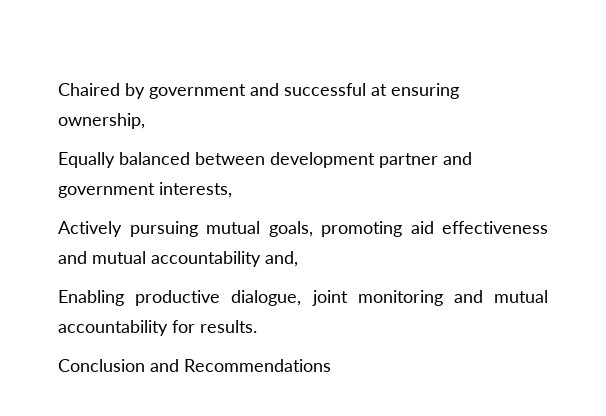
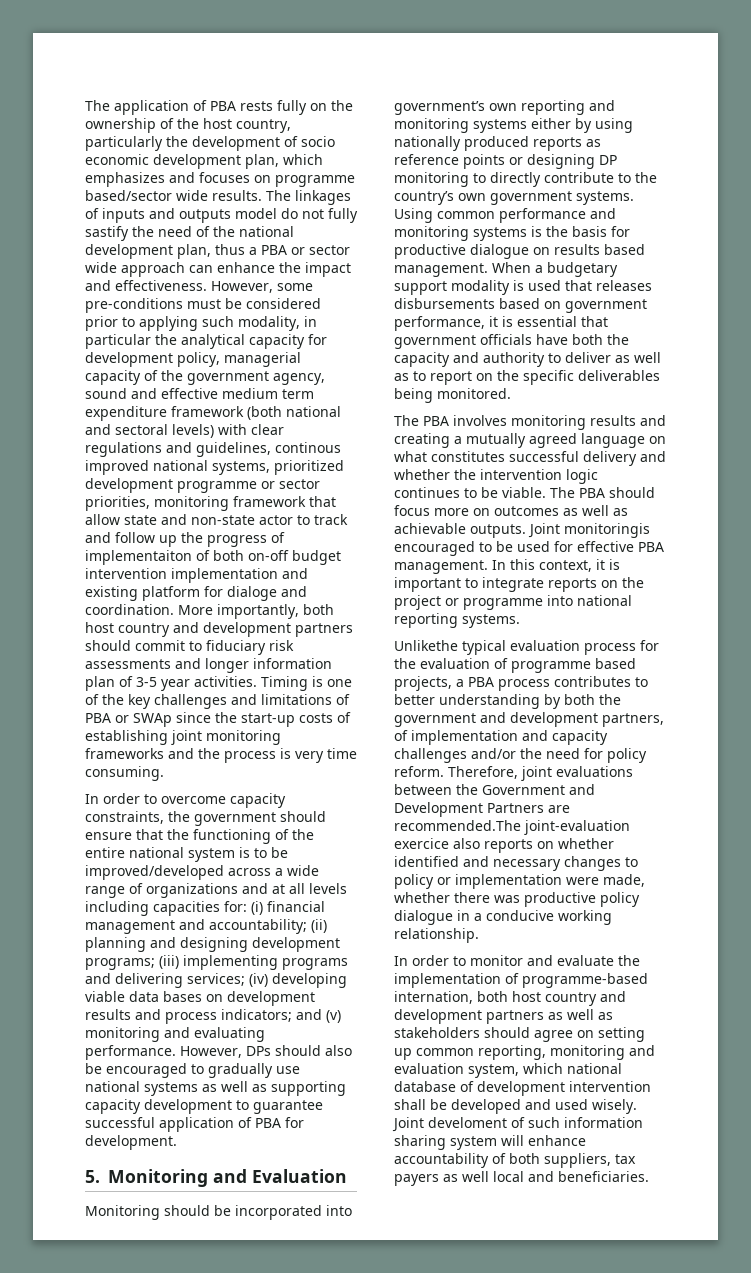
- Chaired by government and successful at ensuring ownership,
- Equally balanced between development partner and government interests,
- Actively pursuing mutual goals, promoting aid effectiveness and mutual accountability and,
- Enabling productive dialogue, joint monitoring and mutual accountability for results.
- Conclusion and Recommendations
+ The application of PBA rests fully on the ownership of the host country, particularly the development of socio economic development plan, which emphasizes and focuses on programme based/sector wide results. The linkages of inputs and outputs model do not fully sastify the need of the national development plan, thus a PBA or sector wide approach can enhance the impact and effectiveness. However, some pre-conditions must be considered prior to applying such modality, in particular the analytical capacity for development policy, managerial capacity of the government agency, sound and effective medium term expenditure framework (both national and sectoral levels) with clear regulations and guidelines, continous improved national systems, prioritized development programme or sector priorities, monitoring framework that allow state and non-state actor to track and follow up the progress of implementaiton of both on-off budget intervention implementation and existing platform for dialoge and coordination. More importantly, both host country and development partners should commit to fiduciary risk assessments and longer information plan of 3-5 year activities. Timing is one of the key challenges and limitations of PBA or SWAp since the start-up costs of establishing joint monitoring frameworks and the process is very time consuming.
+ In order to overcome capacity constraints, the government should ensure that the functioning of the entire national system is to be improved/developed across a wide range of organizations and at all levels including capacities for: (i) financial management and accountability; (ii) planning and designing development programs; (iii) implementing programs and delivering services; (iv) developing viable data bases on development results and process indicators; and (v) monitoring and evaluating performance. However, DPs should also be encouraged to gradually use national systems as well as supporting capacity development to guarantee successful application of PBA for development.
+ 5. Monitoring and Evaluation
+ Monitoring should be incorporated into government’s own reporting and monitoring systems either by using nationally produced reports as reference points or designing DP monitoring to directly contribute to the country’s own government systems. Using common performance and monitoring systems is the basis for productive dialogue on results based management. When a budgetary support modality is used that releases disbursements based on government performance, it is essential that government officials have both the capacity and authority to deliver as well as to report on the specific deliverables being monitored.
+ The PBA involves monitoring results and creating a mutually agreed language on what constitutes successful delivery and whether the intervention logic continues to be viable. The PBA should focus more on outcomes as well as achievable outputs. Joint monitoringis encouraged to be used for effective PBA management. In this context, it is important to integrate reports on the project or programme into national reporting systems.
+ Unlikethe typical evaluation process for the evaluation of programme based projects, a PBA process contributes to better understanding by both the government and development partners, of implementation and capacity challenges and/or the need for policy reform. Therefore, joint evaluations between the Government and Development Partners are recommended.The joint-evaluation exercice also reports on whether identified and necessary changes to policy or implementation were made, whether there was productive policy dialogue in a conducive working relationship.
+ In order to monitor and evaluate the implementation of programme-based internation, both host country and development partners as well as stakeholders should agree on setting up common reporting, monitoring and evaluation system, which national database of development intervention shall be developed and used wisely. Joint develoment of such information sharing system will enhance accountability of both suppliers, tax payers as well local and beneficiaries.

